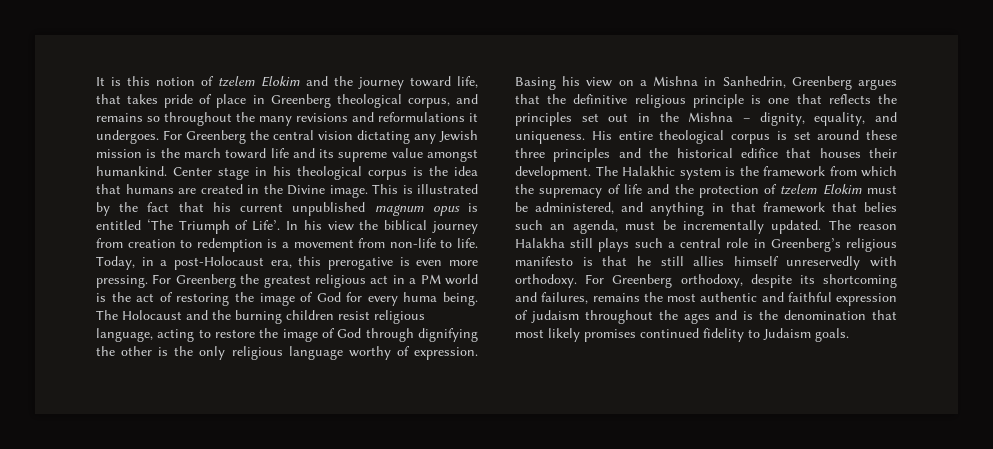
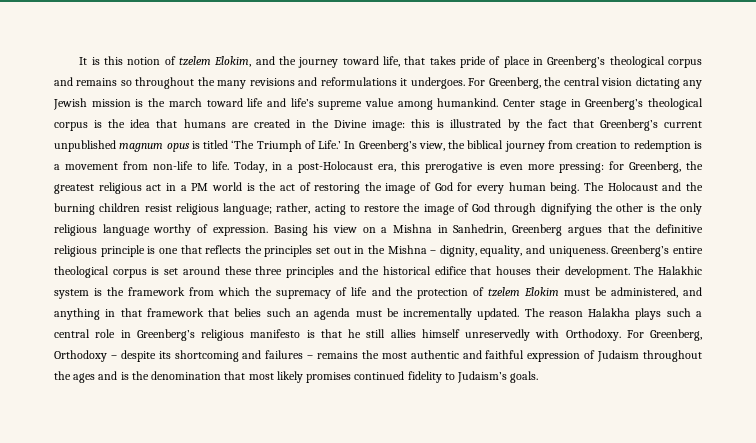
- It is this notion of tzelem Elokim and the journey toward life, that takes pride of place in Greenberg theological corpus, and remains so throughout the many revisions and reformulations it undergoes.
+ It is this notion of tzelem Elokim, and the journey toward life, that takes pride of place in Greenberg’s theological corpus and remains so throughout the many revisions and reformulations it undergoes.
- For Greenberg the central vision dictating any Jewish mission is the march toward life and its supreme value amongst humankind.
+ For Greenberg, the central vision dictating any Jewish mission is the march toward life and life’s supreme value among humankind.
- Center stage in his theological corpus is the idea that humans are created in the Divine image. This is illustrated by the fact that his current unpublished magnum opus is entitled ‘The Triumph of Life’. In his view the biblical journey from creation to redemption is a movement from non-life to life.
+ Center stage in Greenberg’s theological corpus is the idea that humans are created in the Divine image: this is illustrated by the fact that Greenberg’s current unpublished magnum opus is titled ‘The Triumph of Life.’ In Greenberg’s view, the biblical journey from creation to redemption is a movement from non-life to life.
- Today, in a post-Holocaust era, this prerogative is even more pressing. For Greenberg the greatest religious act in a PM world is the act of restoring the image of God for every huma being.
+ Today, in a post-Holocaust era, this prerogative is even more pressing: for Greenberg, the greatest religious act in a PM world is the act of restoring the image of God for every human being.
- The Holocaust and the burning children resist religious language, acting to restore the image of God through dignifying the other is the only religious language worthy of expression.
+ The Holocaust and the burning children resist religious language; rather, acting to restore the image of God through dignifying the other is the only religious language worthy of expression.
- His entire theological corpus is set around these three principles and the historical edifice that houses their development.
+ Greenberg’s entire theological corpus is set around these three principles and the historical edifice that houses their development.
- The Halakhic system is the framework from which the supremacy of life and the protection of tzelem Elokim must be administered, and anything in that framework that belies such an agenda, must be incrementally updated.
+ The Halakhic system is the framework from which the supremacy of life and the protection of tzelem Elokim must be administered, and anything in that framework that belies such an agenda must be incrementally updated.
- The reason Halakha still plays such a central role in Greenberg’s religious manifesto is that he still allies himself unreservedly with orthodoxy. For Greenberg orthodoxy, despite its shortcoming and failures, remains the most authentic and faithful expression of judaism throughout the ages and is the denomination that most likely promises continued fidelity to Judaism goals.
+ The reason Halakha plays such a central role in Greenberg’s religious manifesto is that he still allies himself unreservedly with Orthodoxy. For Greenberg, Orthodoxy – despite its shortcoming and failures – remains the most authentic and faithful expression of Judaism throughout the ages and is the denomination that most likely promises continued fidelity to Judaism’s goals.

